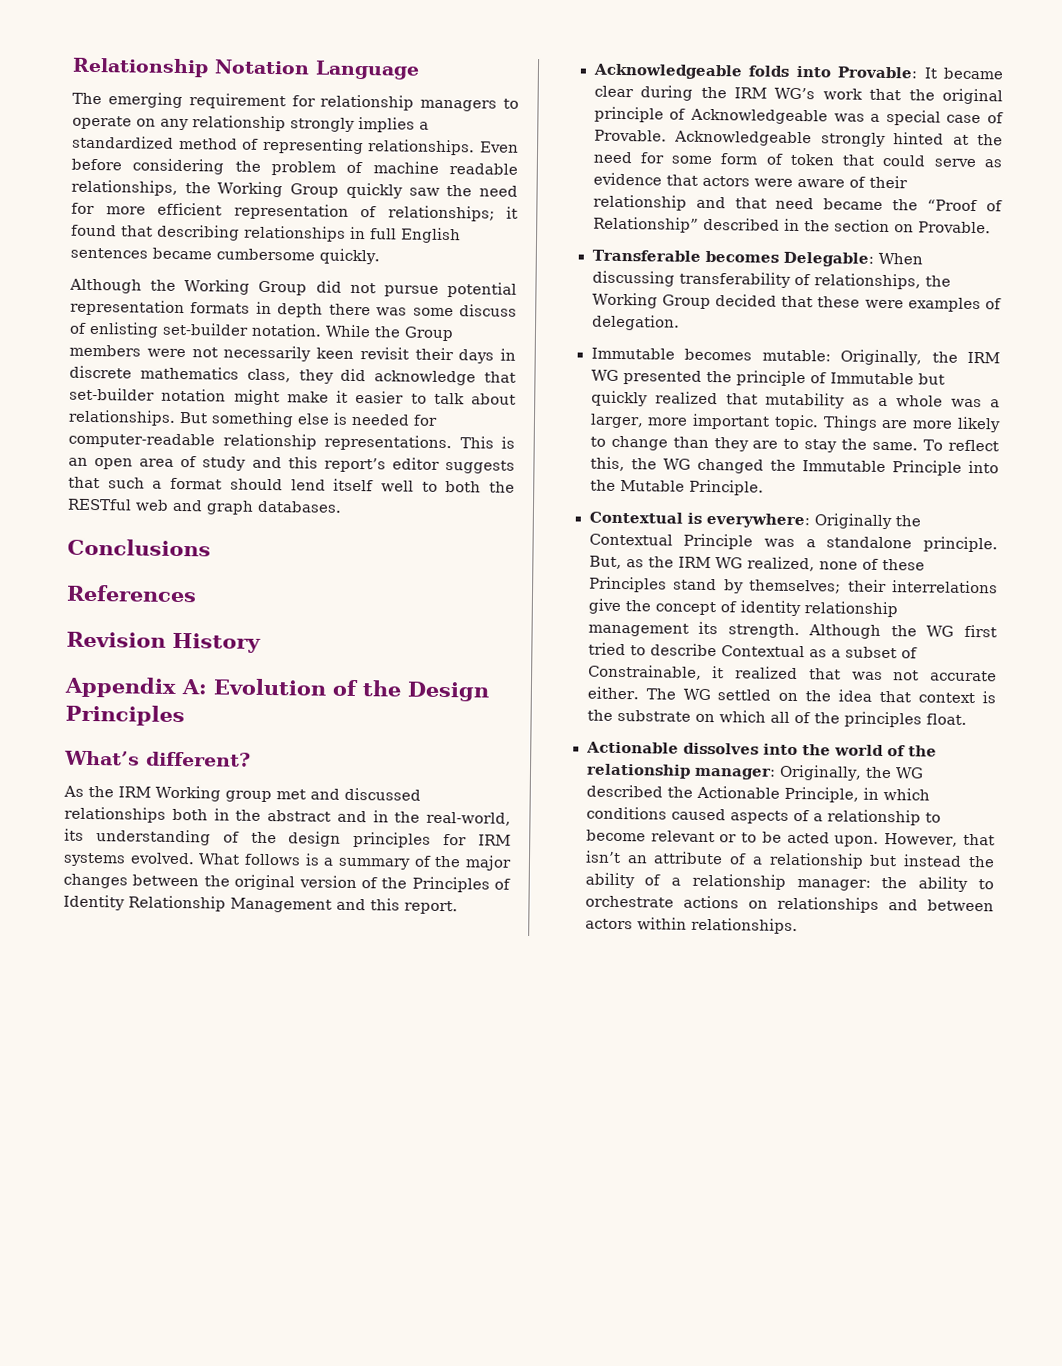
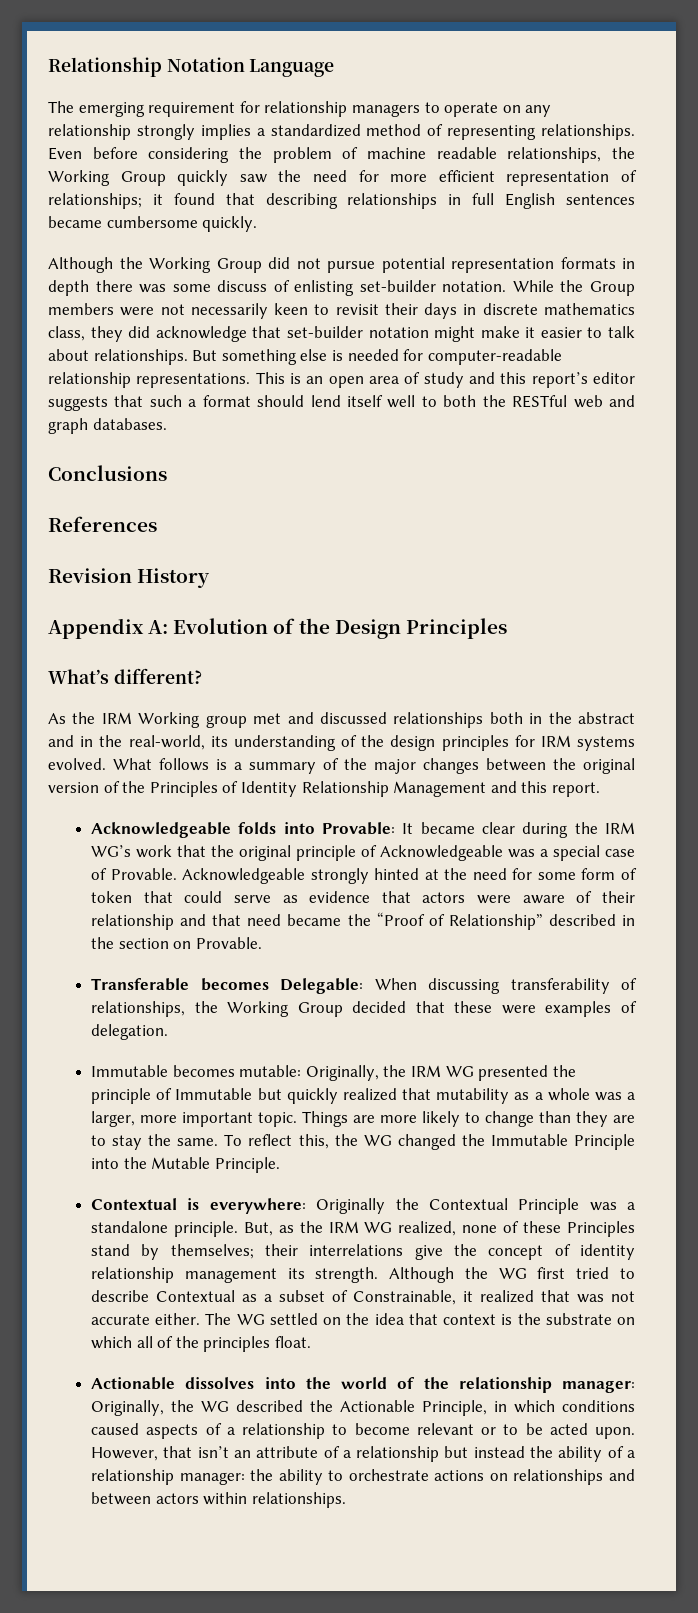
- While the Group members were not necessarily keen revisit their days in discrete mathematics class, they did acknowledge that set-builder notation might make it easier to talk about relationships.
+ While the Group members were not necessarily keen to revisit their days in discrete mathematics class, they did acknowledge that set-builder notation might make it easier to talk about relationships.

